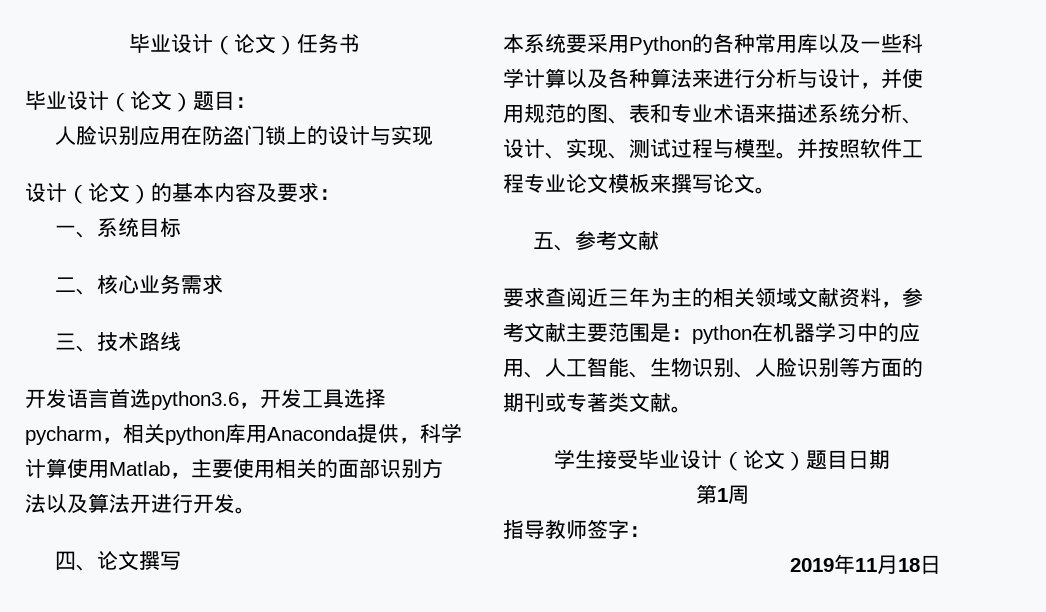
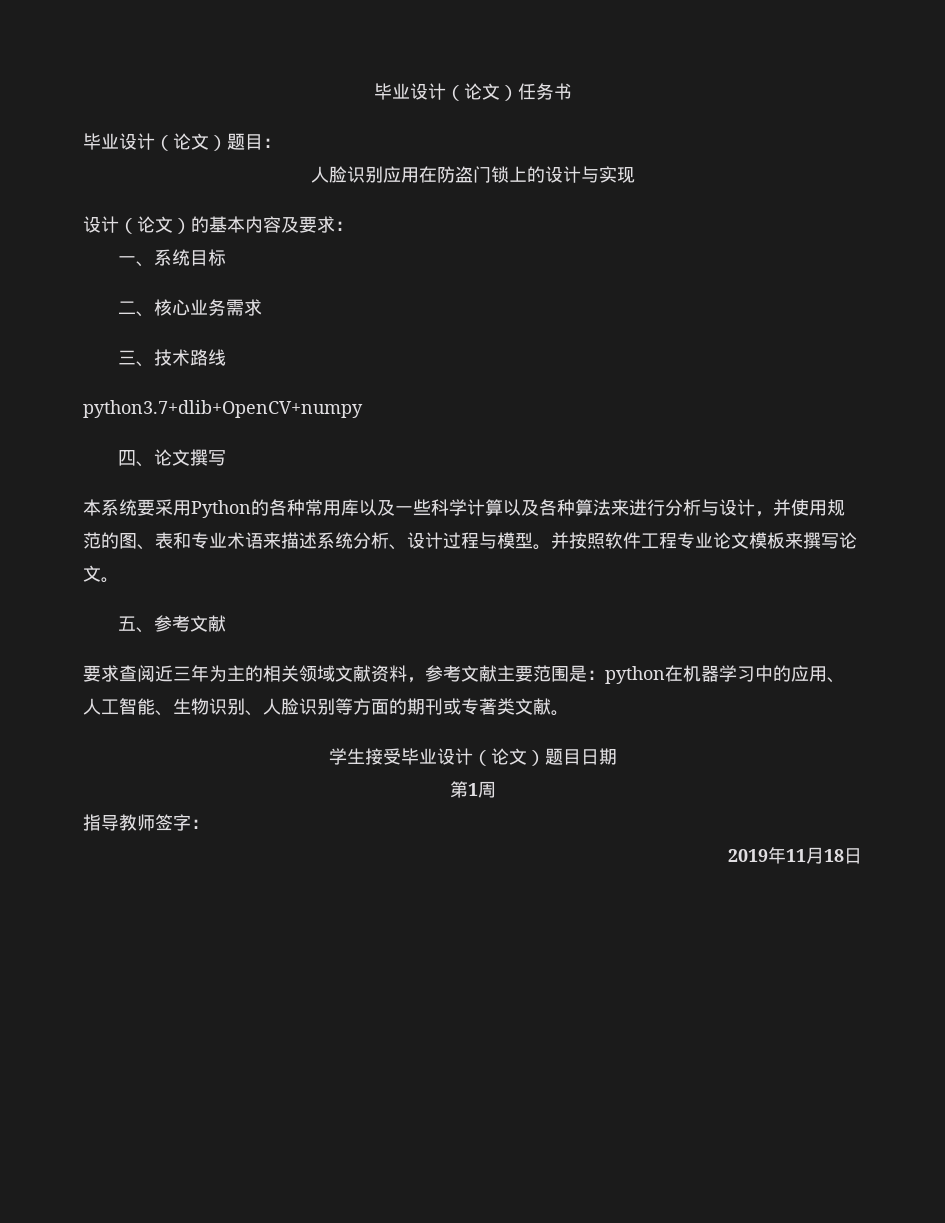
- 开发语言首选python3.6，开发工具选择pycharm，相关python库用Anaconda提供，科学计算使用Matlab，主要使用相关的面部识别方法以及算法开进行开发。
+ python3.7+dlib+OpenCV+numpy
- 本系统要采用Python的各种常用库以及一些科学计算以及各种算法来进行分析与设计，并使用规范的图、表和专业术语来描述系统分析、设计、实现、测试过程与模型。
+ 本系统要采用Python的各种常用库以及一些科学计算以及各种算法来进行分析与设计，并使用规范的图、表和专业术语来描述系统分析、设计过程与模型。

